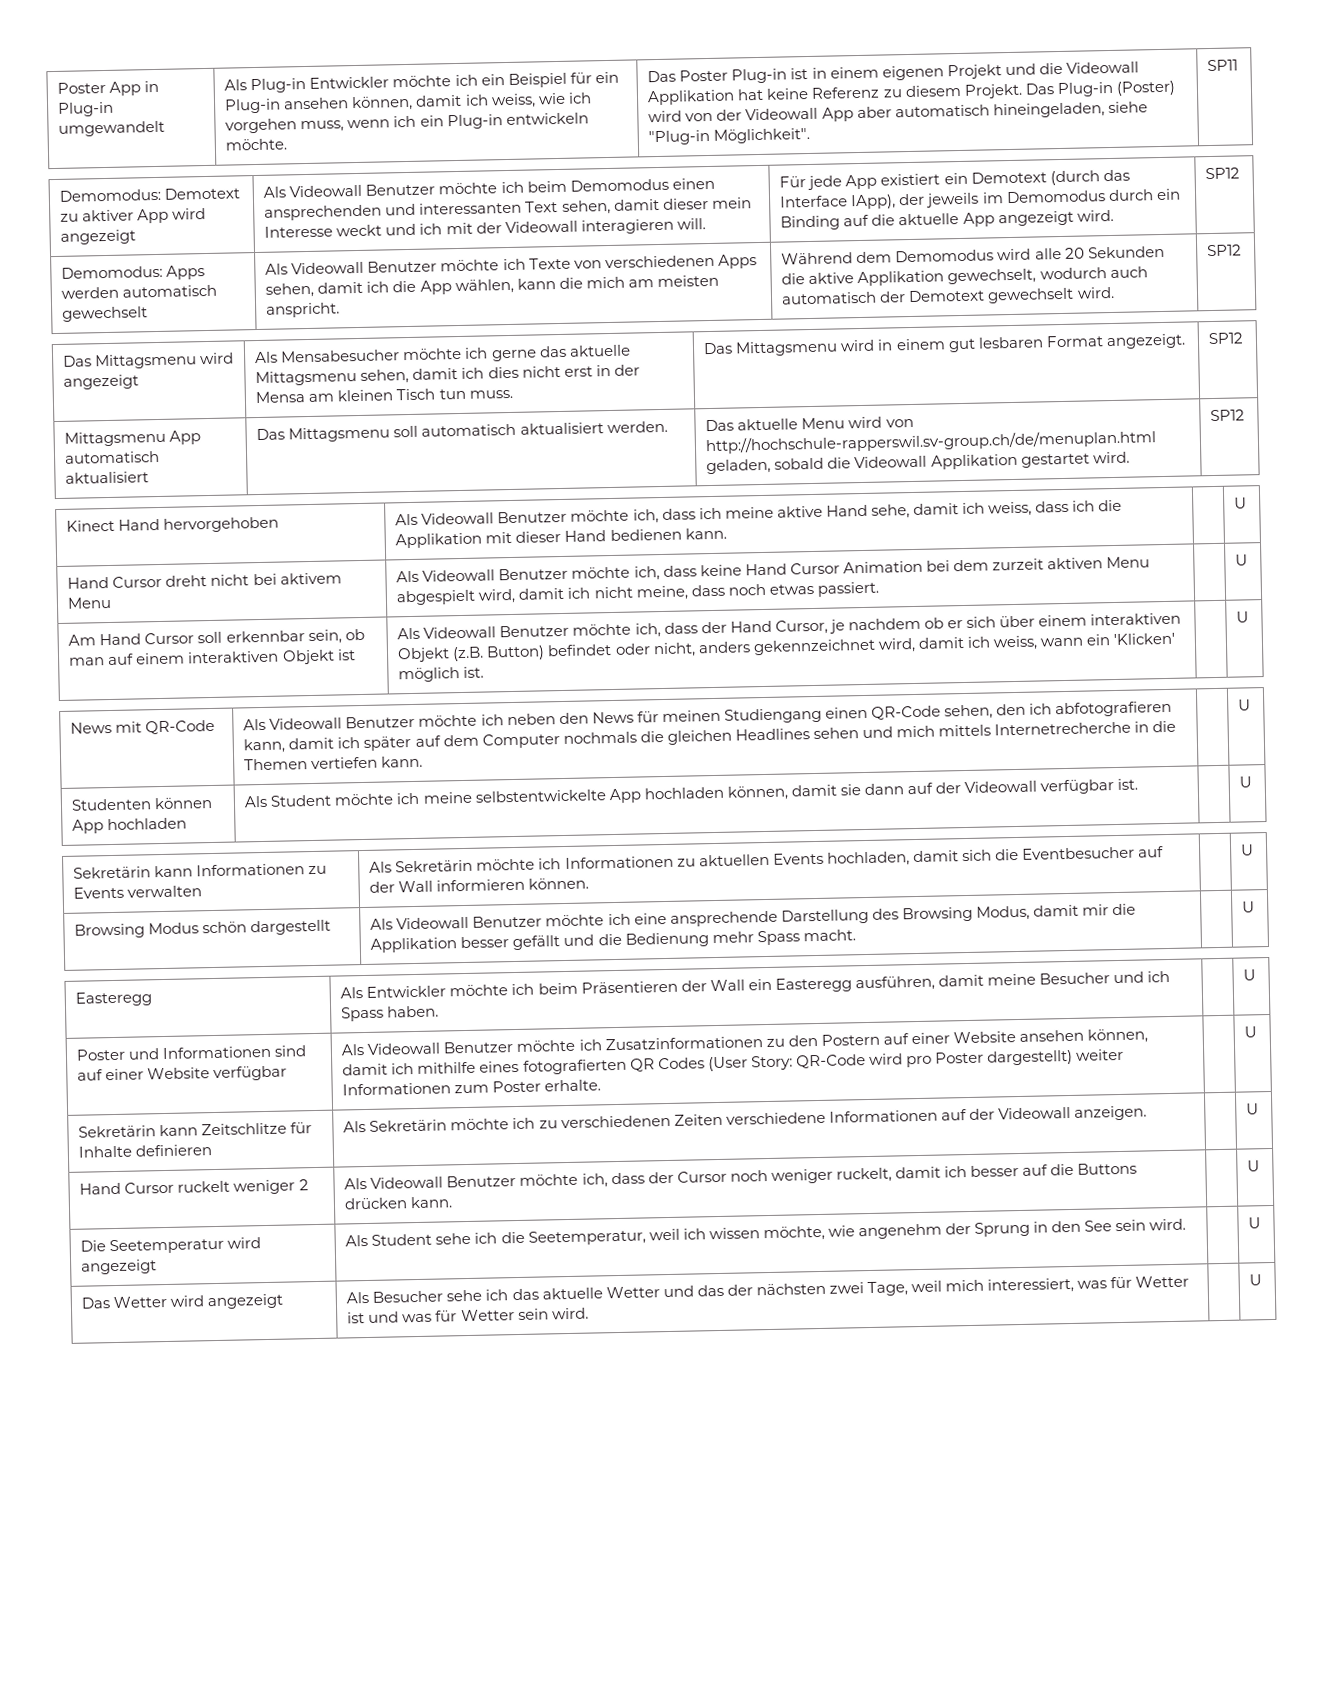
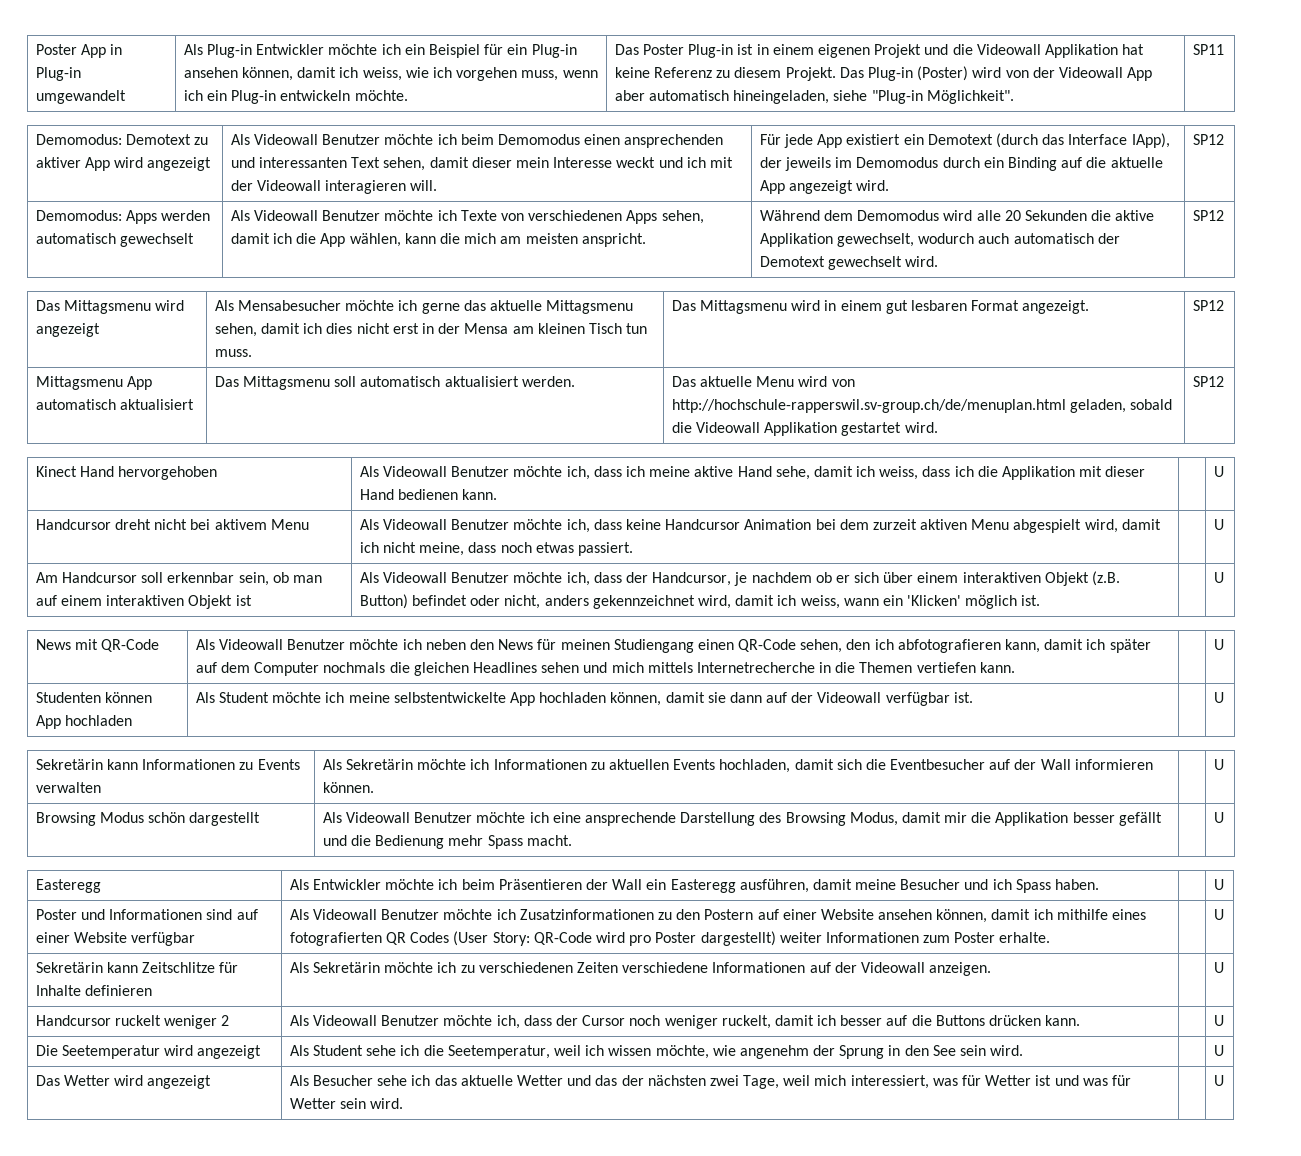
- Hand Cursor dreht nicht bei aktivem Menu | Als Videowall Benutzer möchte ich, dass keine Hand Cursor Animation bei dem zurzeit aktiven Menu abgespielt wird, damit ich nicht meine, dass noch etwas passiert. | | U
+ Handcursor dreht nicht bei aktivem Menu | Als Videowall Benutzer möchte ich, dass keine Handcursor Animation bei dem zurzeit aktiven Menu abgespielt wird, damit ich nicht meine, dass noch etwas passiert. | | U
- Am Hand Cursor soll erkennbar sein, ob man auf einem interaktiven Objekt ist
+ Am Handcursor soll erkennbar sein, ob man auf einem interaktiven Objekt ist
- Als Videowall Benutzer möchte ich, dass der Hand Cursor, je nachdem ob er sich über einem interaktiven Objekt (z.B. Button) befindet oder nicht, anders gekennzeichnet wird, damit ich weiss, wann ein 'Klicken' möglich ist.
+ Als Videowall Benutzer möchte ich, dass der Handcursor, je nachdem ob er sich über einem interaktiven Objekt (z.B. Button) befindet oder nicht, anders gekennzeichnet wird, damit ich weiss, wann ein 'Klicken' möglich ist.
- Hand Cursor ruckelt weniger 2 | Als Videowall Benutzer möchte ich, dass der Cursor noch weniger ruckelt, damit ich besser auf die Buttons drücken kann. | | U
+ Handcursor ruckelt weniger 2 | Als Videowall Benutzer möchte ich, dass der Cursor noch weniger ruckelt, damit ich besser auf die Buttons drücken kann. | | U

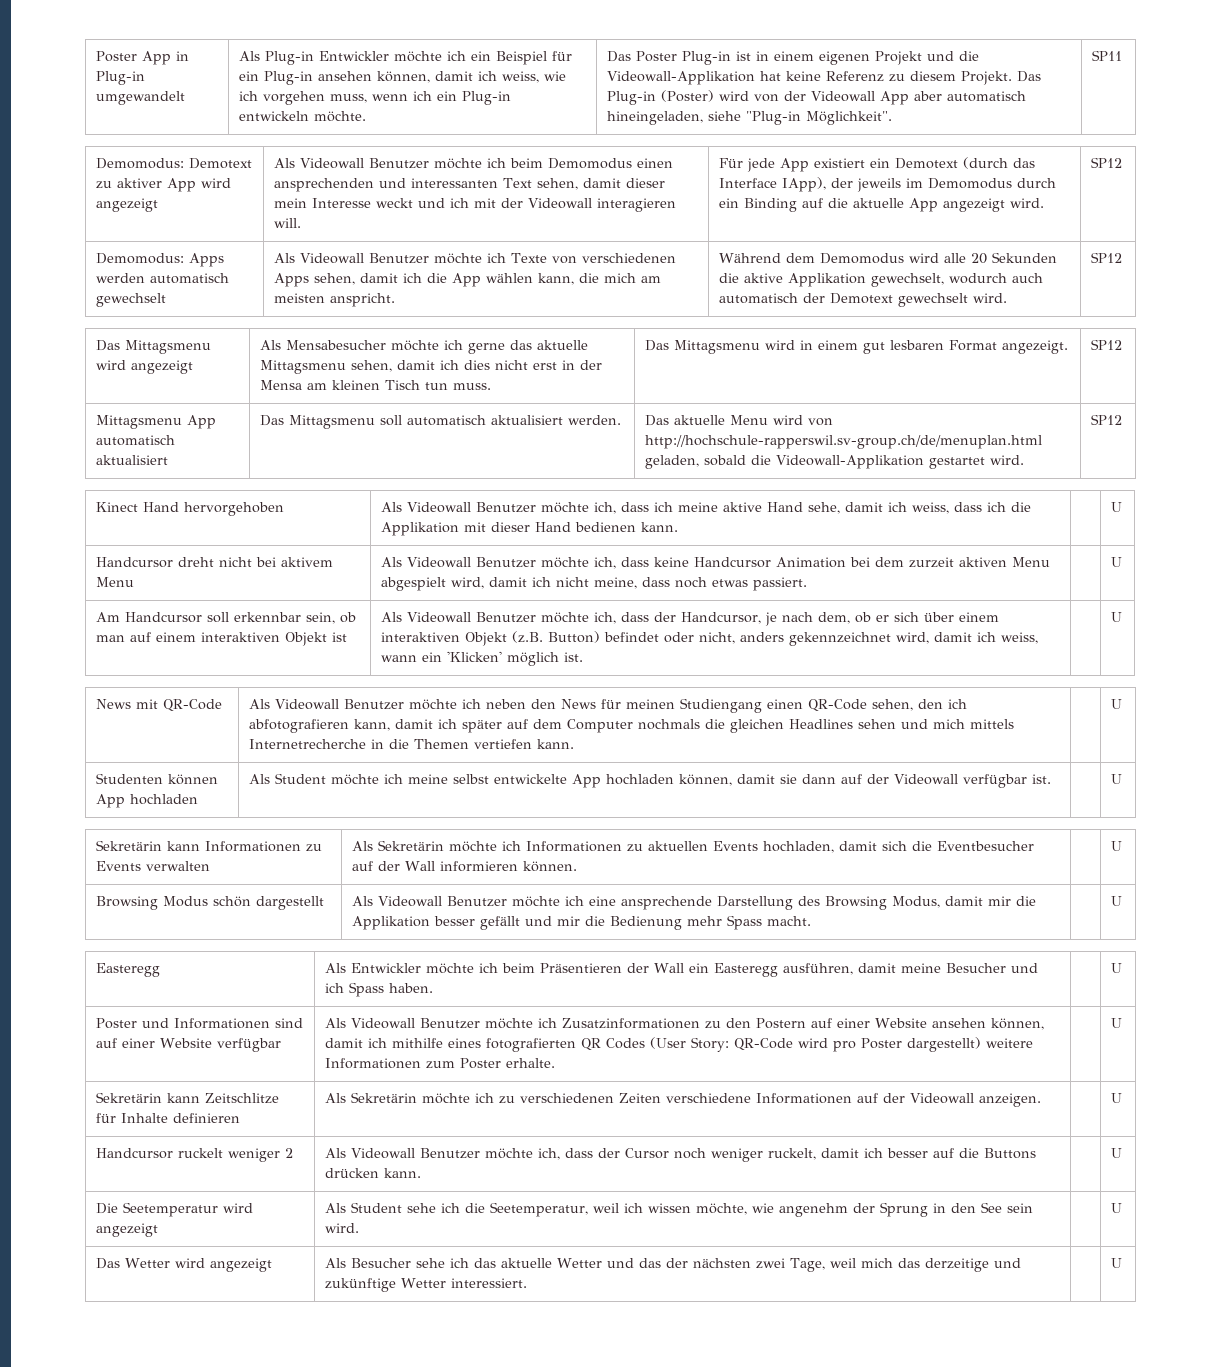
- Das Poster Plug-in ist in einem eigenen Projekt und die Videowall Applikation hat keine Referenz zu diesem Projekt.
+ Das Poster Plug-in ist in einem eigenen Projekt und die Videowall-Applikation hat keine Referenz zu diesem Projekt.
- Als Videowall Benutzer möchte ich Texte von verschiedenen Apps sehen, damit ich die App wählen, kann die mich am meisten anspricht.
+ Als Videowall Benutzer möchte ich Texte von verschiedenen Apps sehen, damit ich die App wählen kann, die mich am meisten anspricht.
- Mittagsmenu App automatisch aktualisiert | Das Mittagsmenu soll automatisch aktualisiert werden. | Das aktuelle Menu wird von http://hochschule-rapperswil.sv-group.ch/de/menuplan.html geladen, sobald die Videowall Applikation gestartet wird. | SP12
+ Mittagsmenu App automatisch aktualisiert | Das Mittagsmenu soll automatisch aktualisiert werden. | Das aktuelle Menu wird von http://hochschule-rapperswil.sv-group.ch/de/menuplan.html geladen, sobald die Videowall-Applikation gestartet wird. | SP12
- Als Videowall Benutzer möchte ich, dass der Handcursor, je nachdem ob er sich über einem interaktiven Objekt (z.B. Button) befindet oder nicht, anders gekennzeichnet wird, damit ich weiss, wann ein 'Klicken' möglich ist.
+ Als Videowall Benutzer möchte ich, dass der Handcursor, je nach dem, ob er sich über einem interaktiven Objekt (z.B. Button) befindet oder nicht, anders gekennzeichnet wird, damit ich weiss, wann ein 'Klicken' möglich ist.
- Studenten können App hochladen | Als Student möchte ich meine selbstentwickelte App hochladen können, damit sie dann auf der Videowall verfügbar ist. | | U
+ Studenten können App hochladen | Als Student möchte ich meine selbst entwickelte App hochladen können, damit sie dann auf der Videowall verfügbar ist. | | U
- Browsing Modus schön dargestellt | Als Videowall Benutzer möchte ich eine ansprechende Darstellung des Browsing Modus, damit mir die Applikation besser gefällt und die Bedienung mehr Spass macht. | | U
+ Browsing Modus schön dargestellt | Als Videowall Benutzer möchte ich eine ansprechende Darstellung des Browsing Modus, damit mir die Applikation besser gefällt und mir die Bedienung mehr Spass macht. | | U
- Als Videowall Benutzer möchte ich Zusatzinformationen zu den Postern auf einer Website ansehen können, damit ich mithilfe eines fotografierten QR Codes (User Story: QR-Code wird pro Poster dargestellt) weiter Informationen zum Poster erhalte.
+ Als Videowall Benutzer möchte ich Zusatzinformationen zu den Postern auf einer Website ansehen können, damit ich mithilfe eines fotografierten QR Codes (User Story: QR-Code wird pro Poster dargestellt) weitere Informationen zum Poster erhalte.
- Das Wetter wird angezeigt | Als Besucher sehe ich das aktuelle Wetter und das der nächsten zwei Tage, weil mich interessiert, was für Wetter ist und was für Wetter sein wird. | | U
+ Das Wetter wird angezeigt | Als Besucher sehe ich das aktuelle Wetter und das der nächsten zwei Tage, weil mich das derzeitige und zukünftige Wetter interessiert. | | U

